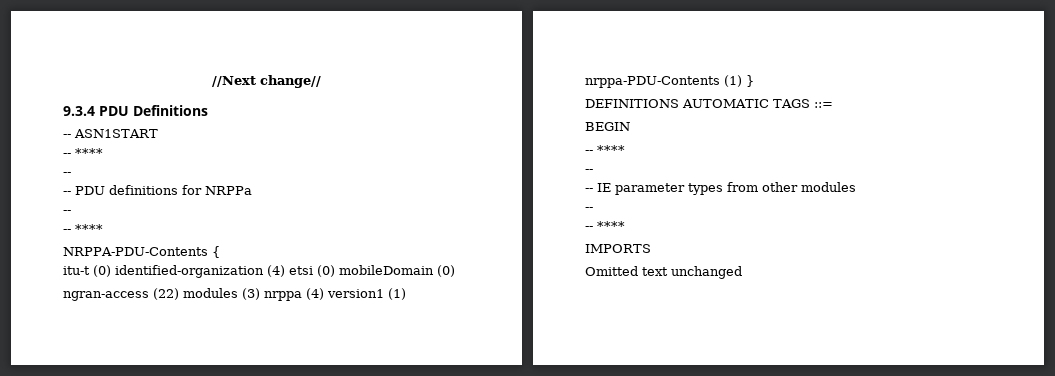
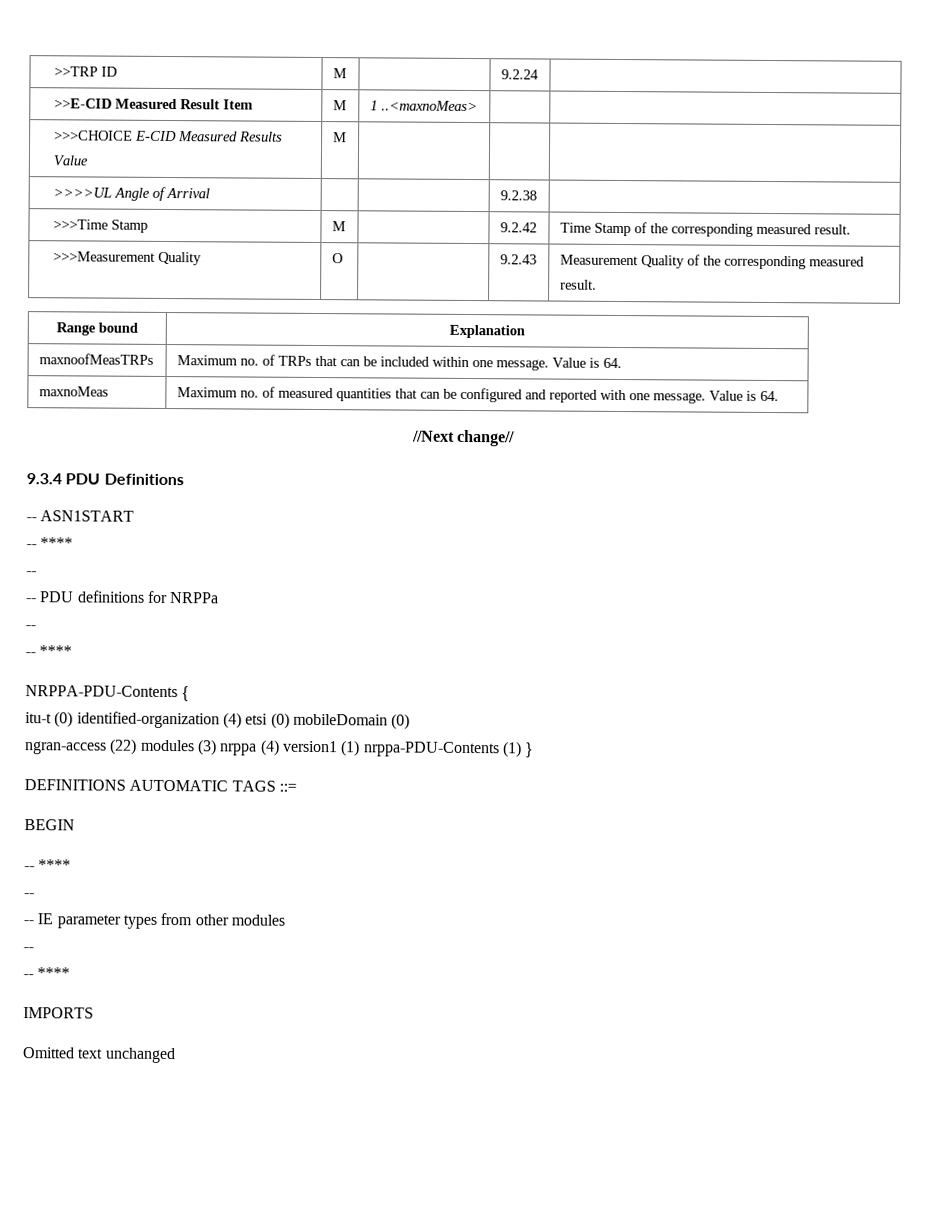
+ >>TRP ID | M | | 9.2.24 |
+ >>E-CID Measured Result Item | M | 1 ..<maxnoMeas> | |
+ >>>CHOICE E-CID Measured Results Value | M | | |
+ >>>>UL Angle of Arrival | | | 9.2.38 |
+ >>>Time Stamp | M | | 9.2.42 | Time Stamp of the corresponding measured result.
+ >>>Measurement Quality | O | | 9.2.43 | Measurement Quality of the corresponding measured result.
+ Range bound | Explanation
+ maxnoofMeasTRPs | Maximum no. of TRPs that can be included within one message. Value is 64.
+ maxnoMeas | Maximum no. of measured quantities that can be configured and reported with one message. Value is 64.

